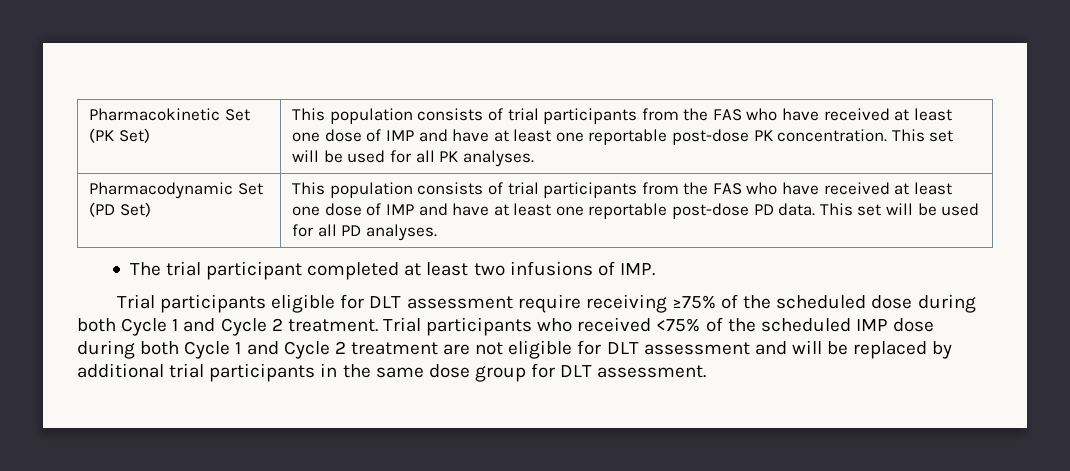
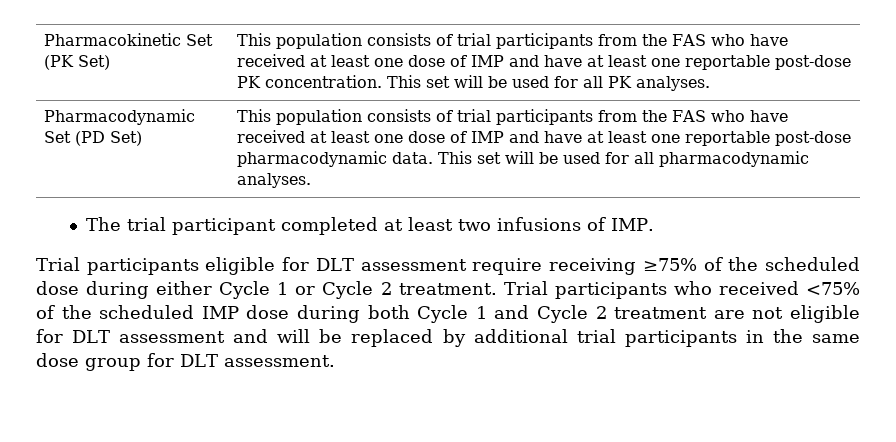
- Pharmacodynamic Set (PD Set) | This population consists of trial participants from the FAS who have received at least one dose of IMP and have at least one reportable post-dose PD data. This set will be used for all PD analyses.
+ Pharmacodynamic Set (PD Set) | This population consists of trial participants from the FAS who have received at least one dose of IMP and have at least one reportable post-dose pharmacodynamic data. This set will be used for all pharmacodynamic analyses.
- Trial participants eligible for DLT assessment require receiving ≥75% of the scheduled dose during both Cycle 1 and Cycle 2 treatment.
+ Trial participants eligible for DLT assessment require receiving ≥75% of the scheduled dose during either Cycle 1 or Cycle 2 treatment.

